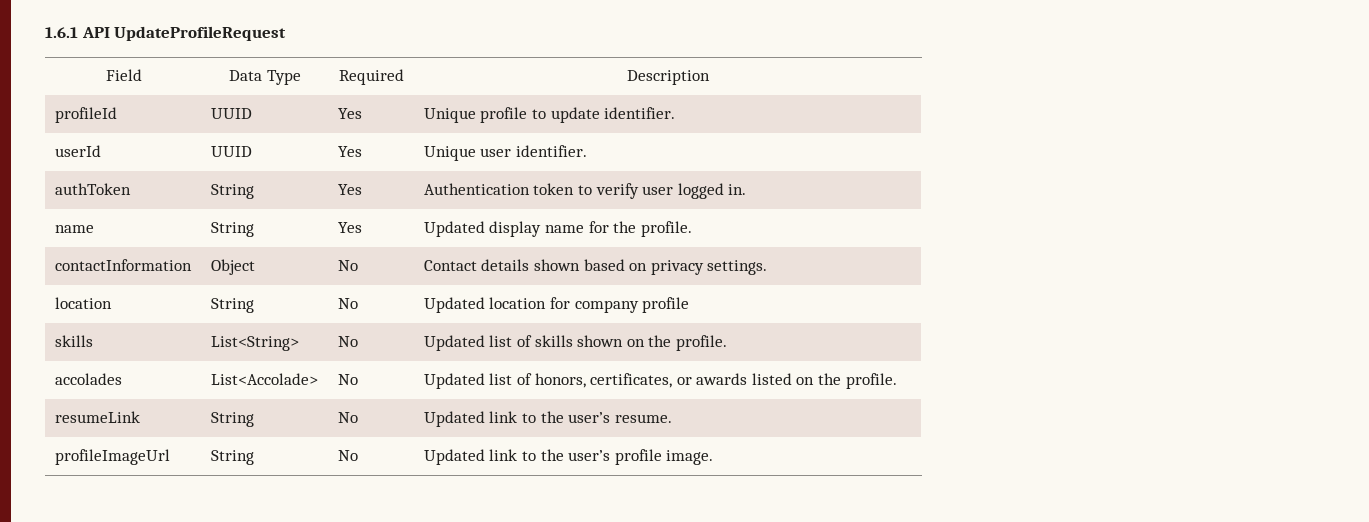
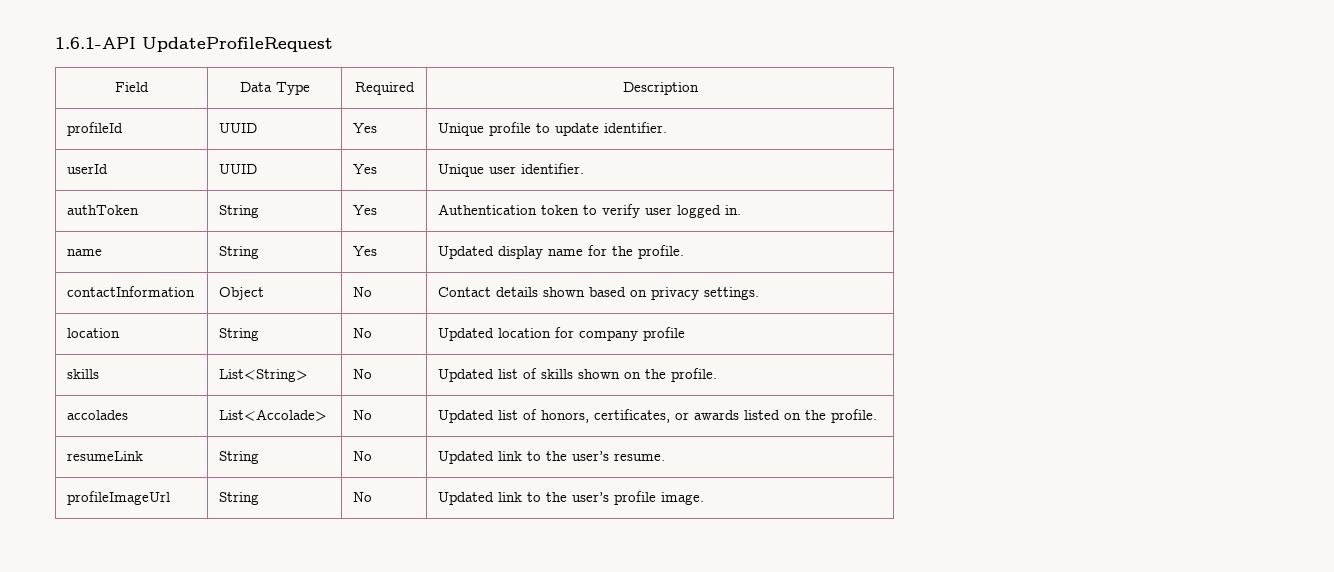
- 1.6.1 API UpdateProfileRequest
+ 1.6.1-API UpdateProfileRequest

